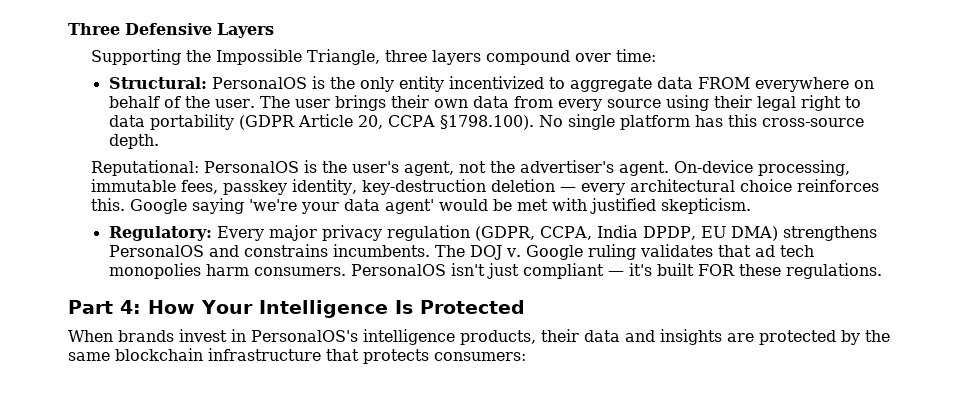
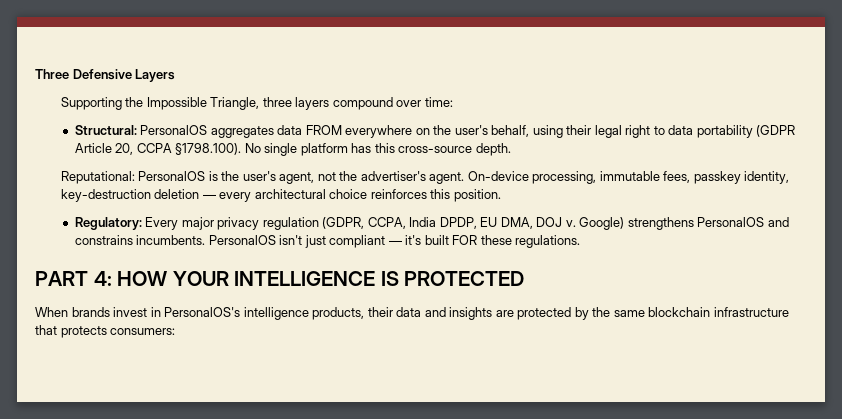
- Structural: PersonalOS is the only entity incentivized to aggregate data FROM everywhere on behalf of the user. The user brings their own data from every source using their legal right to data portability (GDPR Article 20, CCPA §1798.100). No single platform has this cross-source depth.
+ Structural: PersonalOS aggregates data FROM everywhere on the user's behalf, using their legal right to data portability (GDPR Article 20, CCPA §1798.100). No single platform has this cross-source depth.
- On-device processing, immutable fees, passkey identity, key-destruction deletion — every architectural choice reinforces this. Google saying 'we're your data agent' would be met with justified skepticism.
+ On-device processing, immutable fees, passkey identity, key-destruction deletion — every architectural choice reinforces this position.
- Regulatory: Every major privacy regulation (GDPR, CCPA, India DPDP, EU DMA) strengthens PersonalOS and constrains incumbents.
+ Regulatory: Every major privacy regulation (GDPR, CCPA, India DPDP, EU DMA, DOJ v. Google) strengthens PersonalOS and constrains incumbents.
- The DOJ v. Google ruling validates that ad tech monopolies harm consumers.
- Part 4: How Your Intelligence Is Protected
+ PART 4: HOW YOUR INTELLIGENCE IS PROTECTED

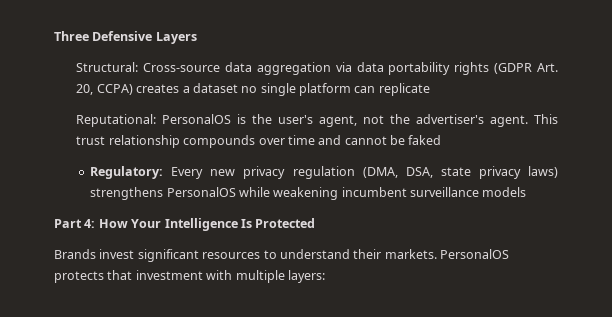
- Supporting the Impossible Triangle, three layers compound over time:
- Structural: PersonalOS aggregates data FROM everywhere on the user's behalf, using their legal right to data portability (GDPR Article 20, CCPA §1798.100). No single platform has this cross-source depth.
+ Structural: Cross-source data aggregation via data portability rights (GDPR Art. 20, CCPA) creates a dataset no single platform can replicate
- On-device processing, immutable fees, passkey identity, key-destruction deletion — every architectural choice reinforces this position.
+ This trust relationship compounds over time and cannot be faked
- Regulatory: Every major privacy regulation (GDPR, CCPA, India DPDP, EU DMA, DOJ v. Google) strengthens PersonalOS and constrains incumbents. PersonalOS isn't just compliant — it's built FOR these regulations.
- PART 4: HOW YOUR INTELLIGENCE IS PROTECTED
- When brands invest in PersonalOS's intelligence products, their data and insights are protected by the same blockchain infrastructure that protects consumers:
+ Regulatory: Every new privacy regulation (DMA, DSA, state privacy laws) strengthens PersonalOS while weakening incumbent surveillance models
+ Part 4: How Your Intelligence Is Protected
+ Brands invest significant resources to understand their markets. PersonalOS protects that investment with multiple layers:

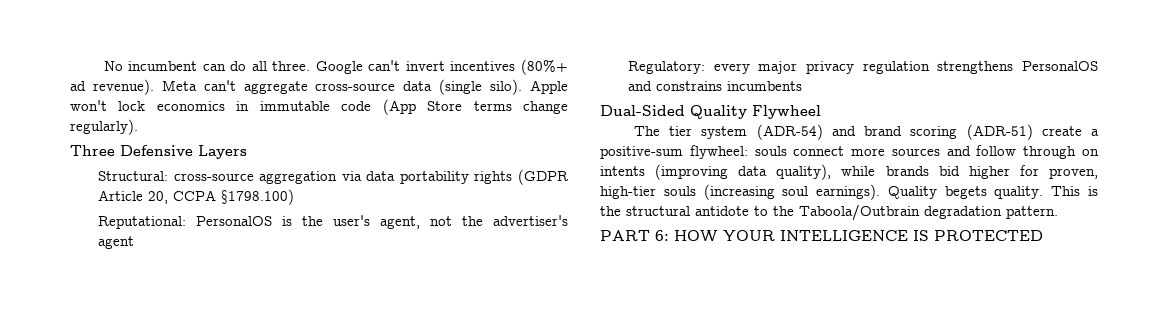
+ No incumbent can do all three. Google can't invert incentives (80%+ ad revenue). Meta can't aggregate cross-source data (single silo). Apple won't lock economics in immutable code (App Store terms change regularly).
- Structural: Cross-source data aggregation via data portability rights (GDPR Art. 20, CCPA) creates a dataset no single platform can replicate
+ Structural: cross-source aggregation via data portability rights (GDPR Article 20, CCPA §1798.100)
- Reputational: PersonalOS is the user's agent, not the advertiser's agent. This trust relationship compounds over time and cannot be faked
- Regulatory: Every new privacy regulation (DMA, DSA, state privacy laws) strengthens PersonalOS while weakening incumbent surveillance models
- Part 4: How Your Intelligence Is Protected
- Brands invest significant resources to understand their markets. PersonalOS protects that investment with multiple layers:
+ Reputational: PersonalOS is the user's agent, not the advertiser's agent
+ Regulatory: every major privacy regulation strengthens PersonalOS and constrains incumbents
+ Dual-Sided Quality Flywheel
+ The tier system (ADR-54) and brand scoring (ADR-51) create a positive-sum flywheel: souls connect more sources and follow through on intents (improving data quality), while brands bid higher for proven, high-tier souls (increasing soul earnings). Quality begets quality. This is the structural antidote to the Taboola/Outbrain degradation pattern.
+ PART 6: HOW YOUR INTELLIGENCE IS PROTECTED

